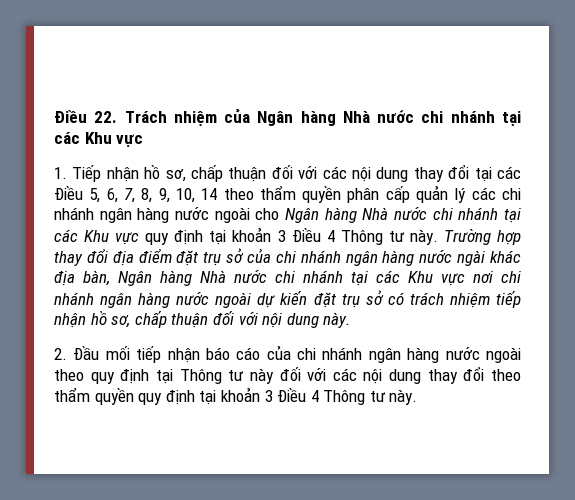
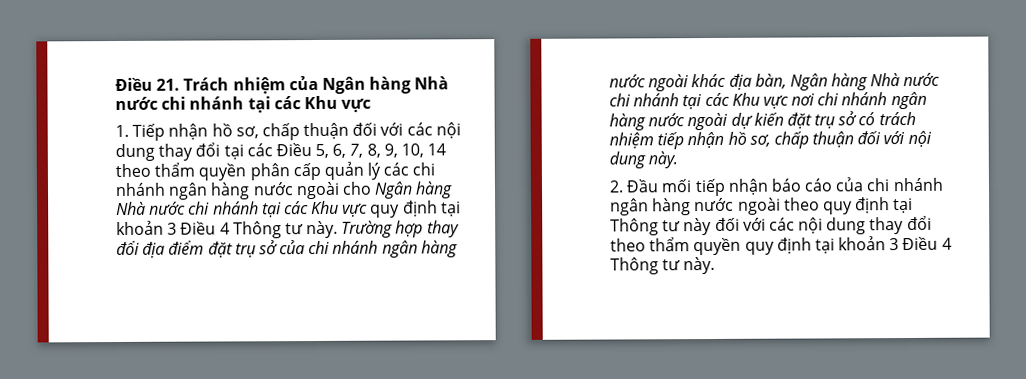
- Điều 22. Trách nhiệm của Ngân hàng Nhà nước chi nhánh tại các Khu vực
+ Điều 21. Trách nhiệm của Ngân hàng Nhà nước chi nhánh tại các Khu vực
- Trường hợp thay đổi địa điểm đặt trụ sở của chi nhánh ngân hàng nước ngài khác địa bàn, Ngân hàng Nhà nước chi nhánh tại các Khu vực nơi chi nhánh ngân hàng nước ngoài dự kiến đặt trụ sở có trách nhiệm tiếp nhận hồ sơ, chấp thuận đối với nội dung này.
+ Trường hợp thay đổi địa điểm đặt trụ sở của chi nhánh ngân hàng nước ngoài khác địa bàn, Ngân hàng Nhà nước chi nhánh tại các Khu vực nơi chi nhánh ngân hàng nước ngoài dự kiến đặt trụ sở có trách nhiệm tiếp nhận hồ sơ, chấp thuận đối với nội dung này.

